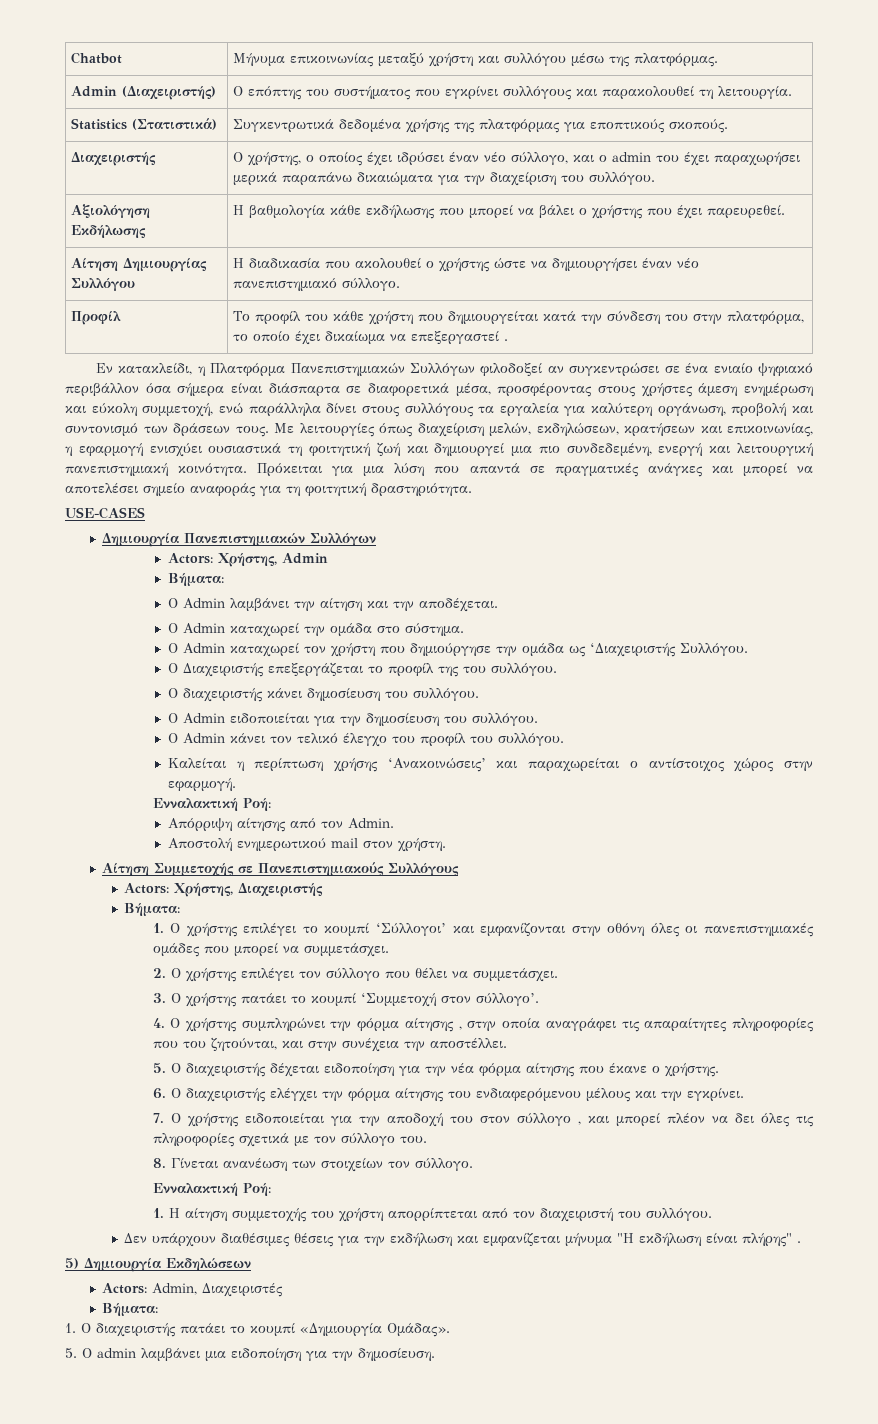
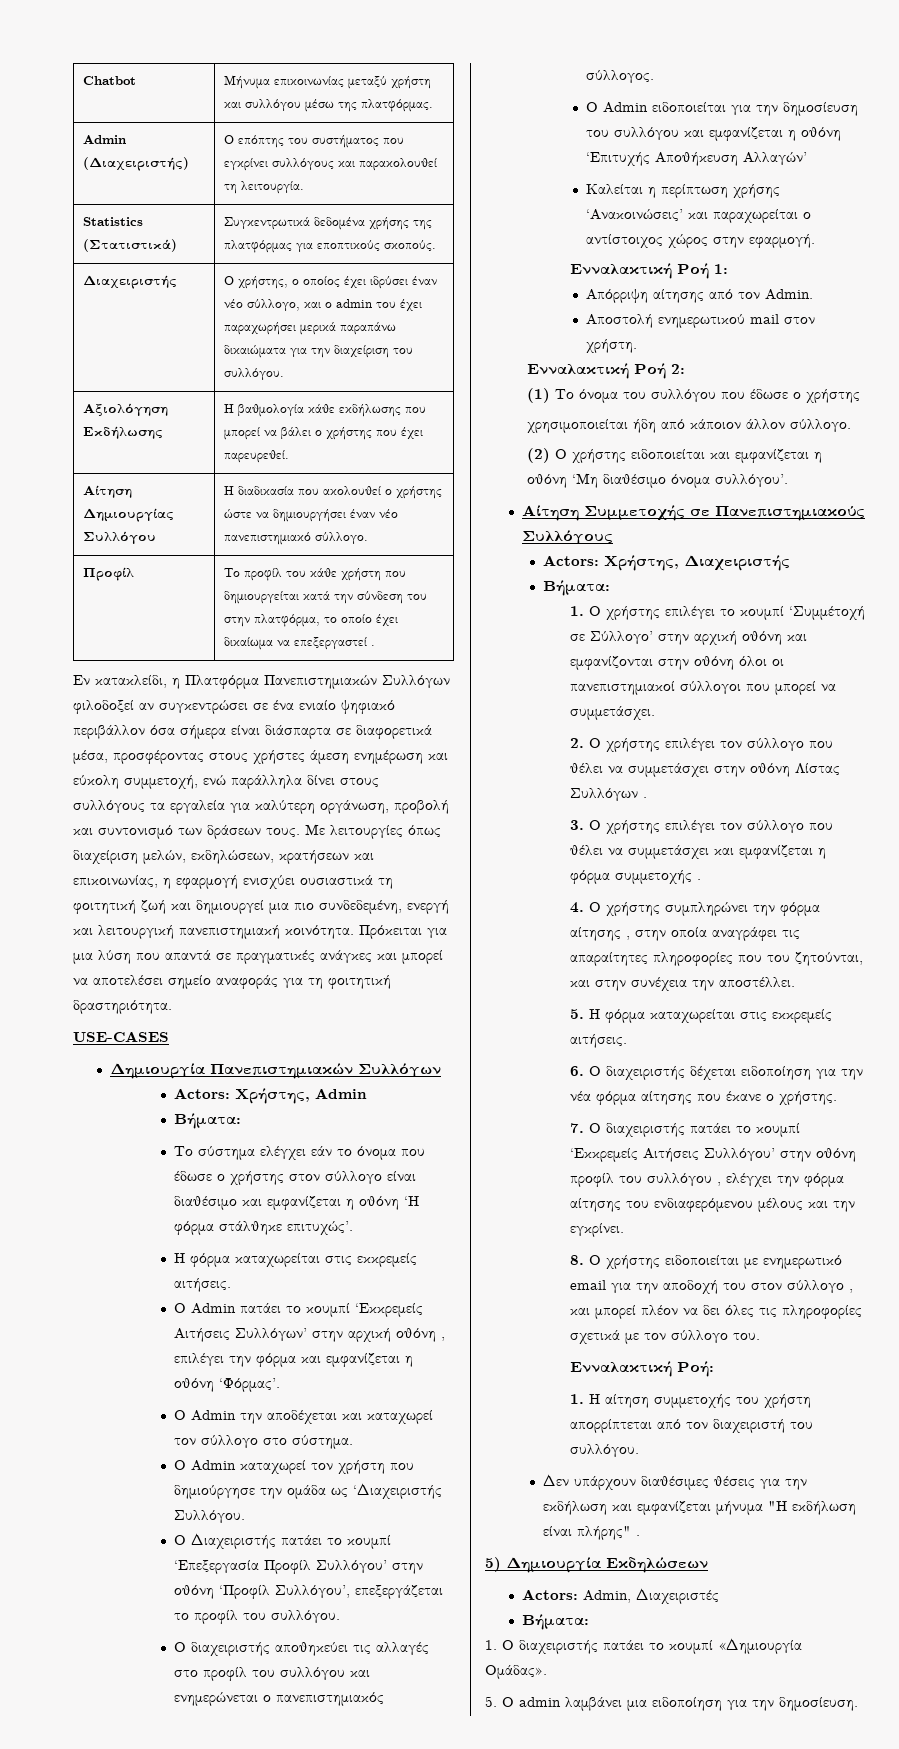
- Ο Admin λαμβάνει την αίτηση και την αποδέχεται.
- Ο Αdmin καταχωρεί την ομάδα στο σύστημα.
+ Το σύστημα ελέγχει εάν το όνομα που έδωσε ο χρήστης στον σύλλογο είναι διαθέσιμο και εμφανίζεται η οθόνη ‘Η φόρμα στάλθηκε επιτυχώς’.
+ Η φόρμα καταχωρείται στις εκκρεμείς αιτήσεις.
+ Ο Admin πατάει το κουμπί ‘Εκκρεμείς Αιτήσεις Συλλόγων’ στην αρχική οθόνη , επιλέγει την φόρμα και εμφανίζεται η οθόνη ‘Φόρμας’.
+ Ο Αdmin την αποδέχεται και καταχωρεί τον σύλλογο στο σύστημα.
- Ο Διαχειριστής επεξεργάζεται το προφίλ της του συλλόγου.
+ Ο Διαχειριστής πατάει το κουμπί ‘Επεξεργασία Προφίλ Συλλόγου’ στην οθόνη ‘Προφίλ Συλλόγου’, επεξεργάζεται το προφίλ του συλλόγου.
- Ο διαχειριστής κάνει δημοσίευση του συλλόγου.
+ Ο διαχειριστής αποθηκεύει τις αλλαγές στο προφίλ του συλλόγου και ενημερώνεται ο πανεπιστημιακός σύλλογος.
- Ο Admin ειδοποιείται για την δημοσίευση του συλλόγου.
- Ο Admin κάνει τον τελικό έλεγχο του προφίλ του συλλόγου.
+ Ο Admin ειδοποιείται για την δημοσίευση του συλλόγου και εμφανίζεται η οθόνη ‘Επιτυχής Αποθήκευση Αλλαγών’
  Καλείται η περίπτωση χρήσης ‘Ανακοινώσεις’ και παραχωρείται ο αντίστοιχος χώρος στην εφαρμογή.
- Ενναλακτική Ροή:
+ Ενναλακτική Ροή 1:
+ Ενναλακτική Ροή 2:
+ (1) Το όνομα του συλλόγου που έδωσε ο χρήστης
+ χρησιμοποιείται ήδη από κάποιον άλλον σύλλογο.
+ (2) Ο χρήστης ειδοποιείται και εμφανίζεται η οθόνη ‘Μη διαθέσιμο όνομα συλλόγου’.
- 1. Ο χρήστης επιλέγει το κουμπί ‘Σύλλογοι’ και εμφανίζονται στην οθόνη όλες οι πανεπιστημιακές ομάδες που μπορεί να συμμετάσχει.
+ 1. Ο χρήστης επιλέγει το κουμπί ‘Συμμέτοχή σε Σύλλογο’ στην αρχική οθόνη και εμφανίζονται στην οθόνη όλοι οι πανεπιστημιακοί σύλλογοι που μπορεί να συμμετάσχει.
- 2. Ο χρήστης επιλέγει τον σύλλογο που θέλει να συμμετάσχει.
- 3. Ο χρήστης πατάει το κουμπί ‘Συμμετοχή στον σύλλογο’.
+ 2. Ο χρήστης επιλέγει τον σύλλογο που θέλει να συμμετάσχει στην οθόνη Λίστας Συλλόγων .
+ 3. Ο χρήστης επιλέγει τον σύλλογο που θέλει να συμμετάσχει και εμφανίζεται η φόρμα συμμετοχής .
- 5. Ο διαχειριστής δέχεται ειδοποίηση για την νέα φόρμα αίτησης που έκανε ο χρήστης.
+ 5. Η φόρμα καταχωρείται στις εκκρεμείς αιτήσεις.
+ 6. Ο διαχειριστής δέχεται ειδοποίηση για την νέα φόρμα αίτησης που έκανε ο χρήστης.
- 6. Ο διαχειριστής ελέγχει την φόρμα αίτησης του ενδιαφερόμενου μέλους και την εγκρίνει.
+ 7. Ο διαχειριστής πατάει το κουμπί ‘Εκκρεμείς Αιτήσεις Συλλόγου’ στην οθόνη προφίλ του συλλόγου , ελέγχει την φόρμα αίτησης του ενδιαφερόμενου μέλους και την εγκρίνει.
- 7. Ο χρήστης ειδοποιείται για την αποδοχή του στον σύλλογο , και μπορεί πλέον να δει όλες τις πληροφορίες σχετικά με τον σύλλογο του.
+ 8. Ο χρήστης ειδοποιείται με ενημερωτικό email για την αποδοχή του στον σύλλογο , και μπορεί πλέον να δει όλες τις πληροφορίες σχετικά με τον σύλλογο του.
- 8. Γίνεται ανανέωση των στοιχείων τον σύλλογο.

